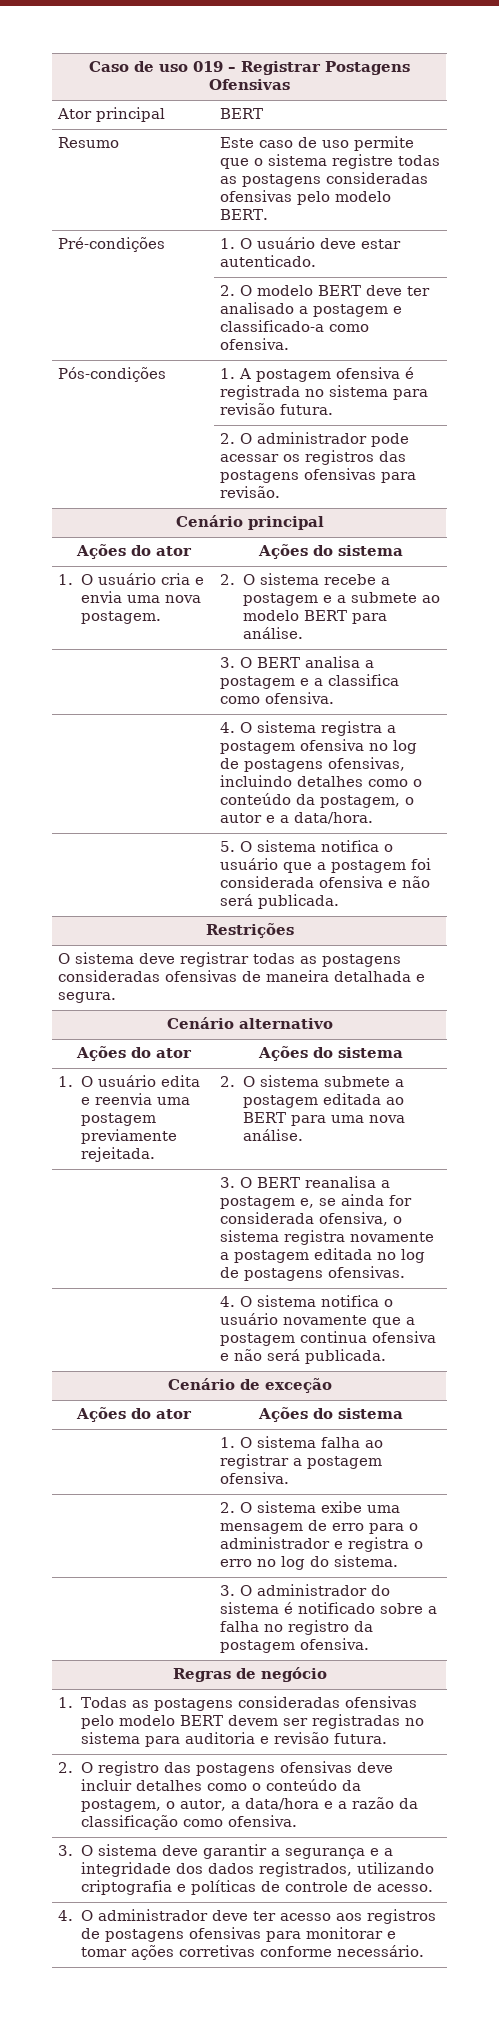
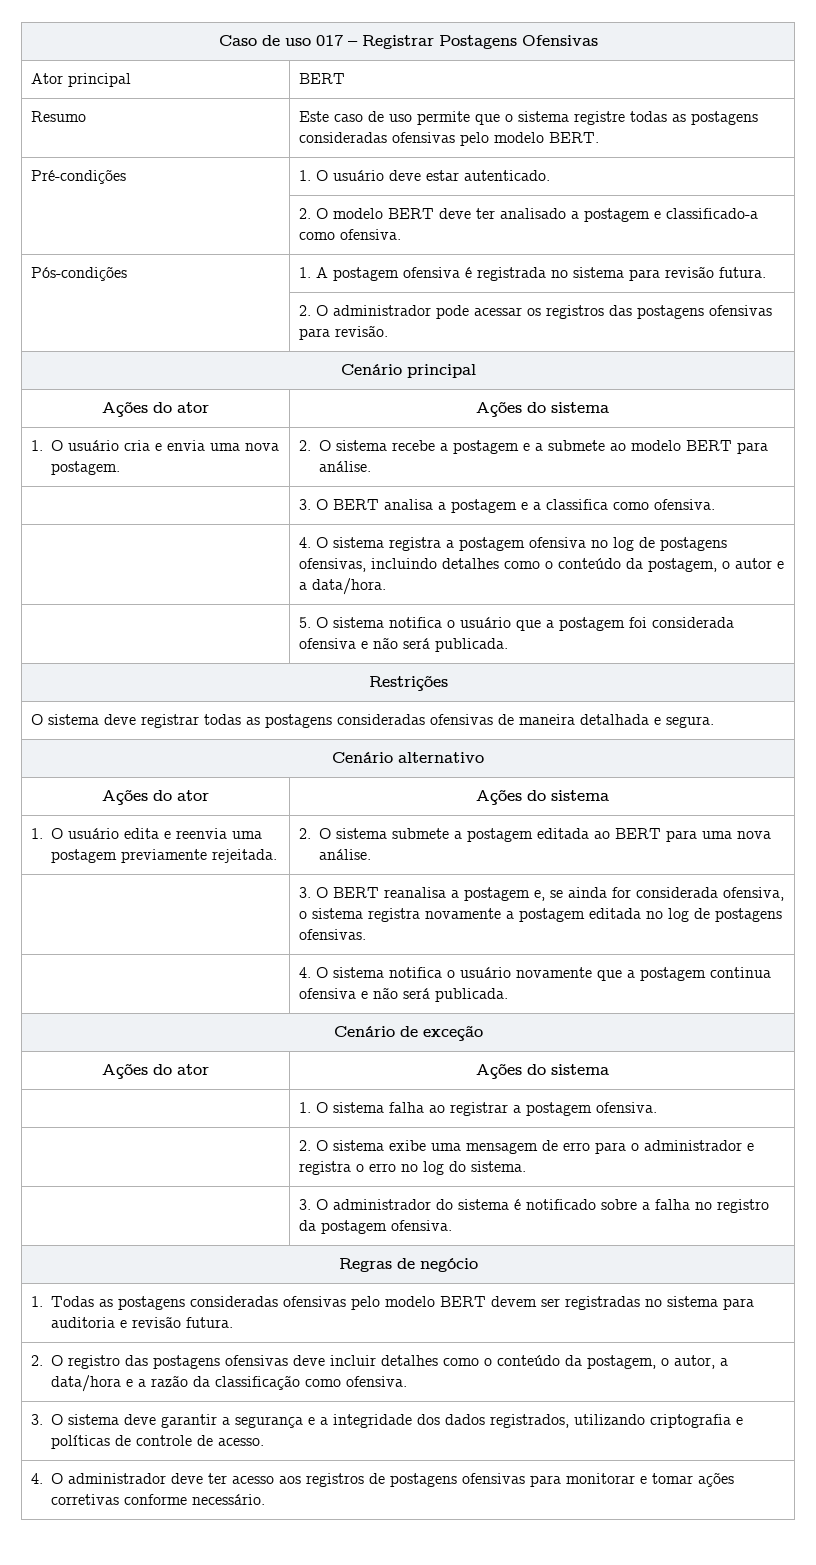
- Caso de uso 019 – Registrar Postagens Ofensivas
+ Caso de uso 017 – Registrar Postagens Ofensivas

